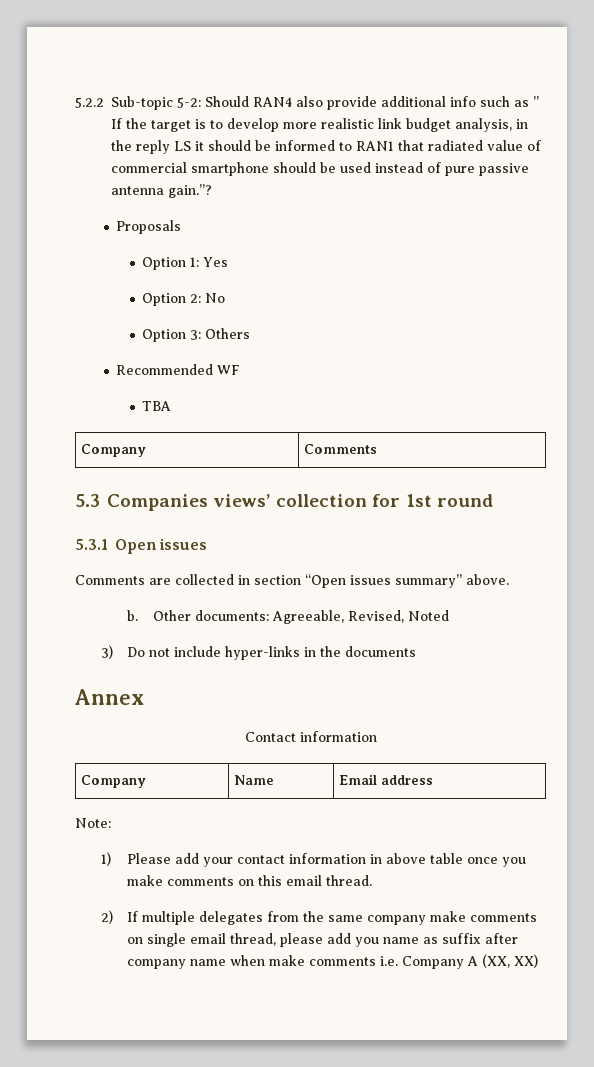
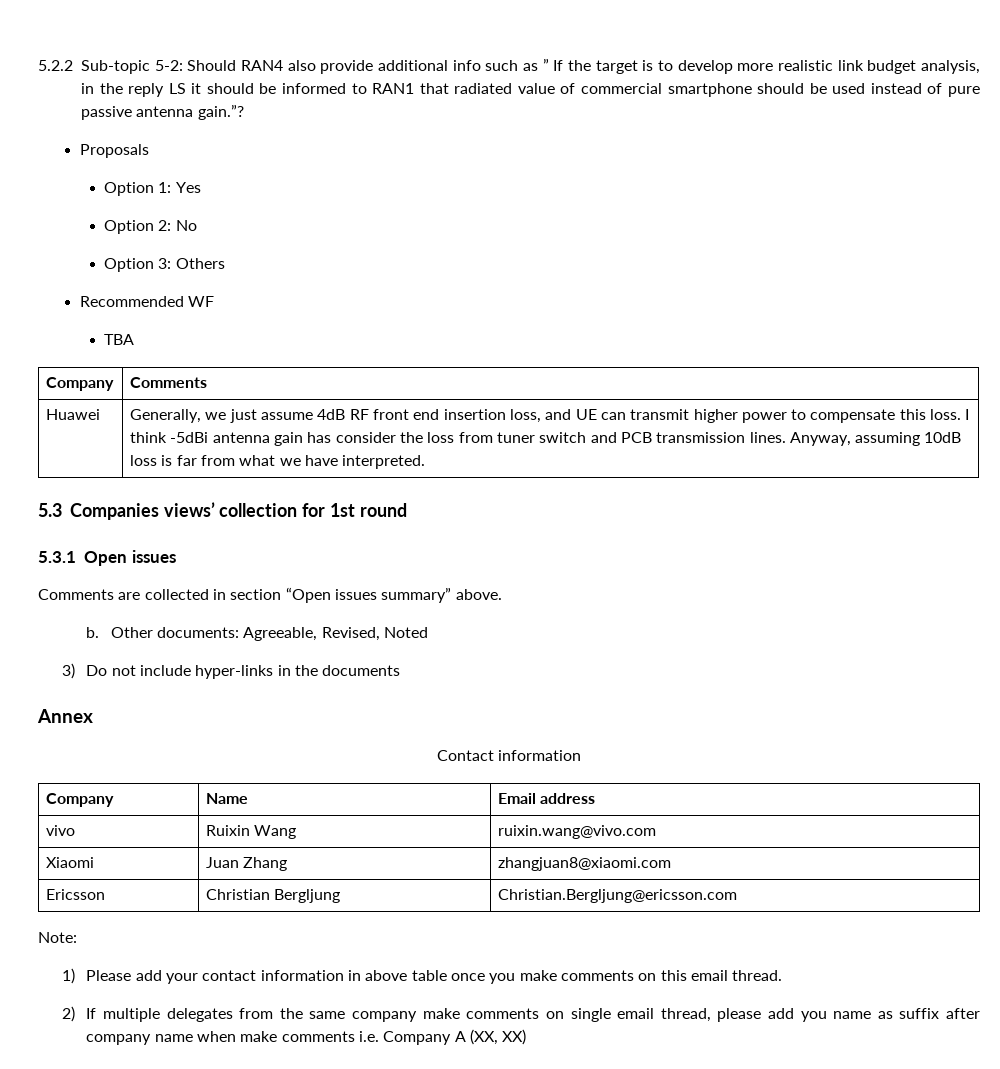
+ Huawei | Generally, we just assume 4dB RF front end insertion loss, and UE can transmit higher power to compensate this loss. I think -5dBi antenna gain has consider the loss from tuner switch and PCB transmission lines. Anyway, assuming 10dB loss is far from what we have interpreted.
+ vivo | Ruixin Wang | ruixin.wang@vivo.com
+ Xiaomi | Juan Zhang | zhangjuan8@xiaomi.com
+ Ericsson | Christian Bergljung | Christian.Bergljung@ericsson.com

